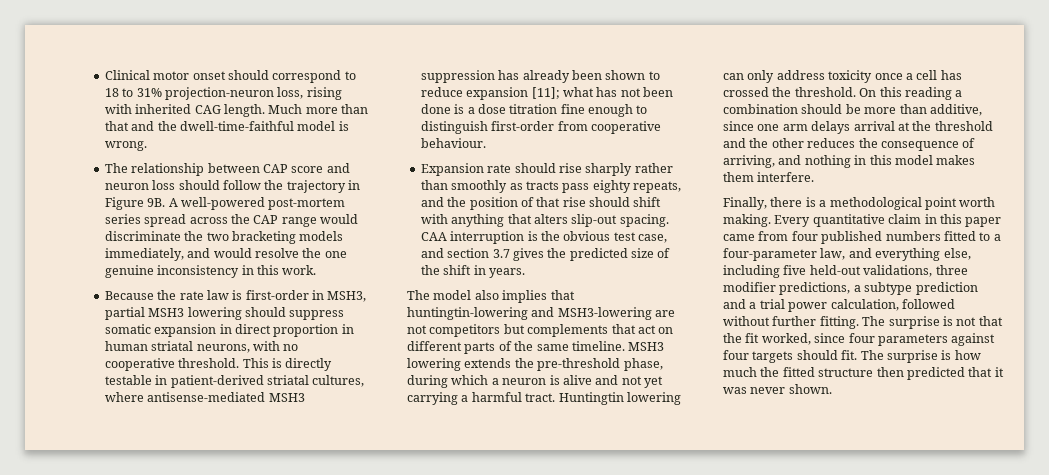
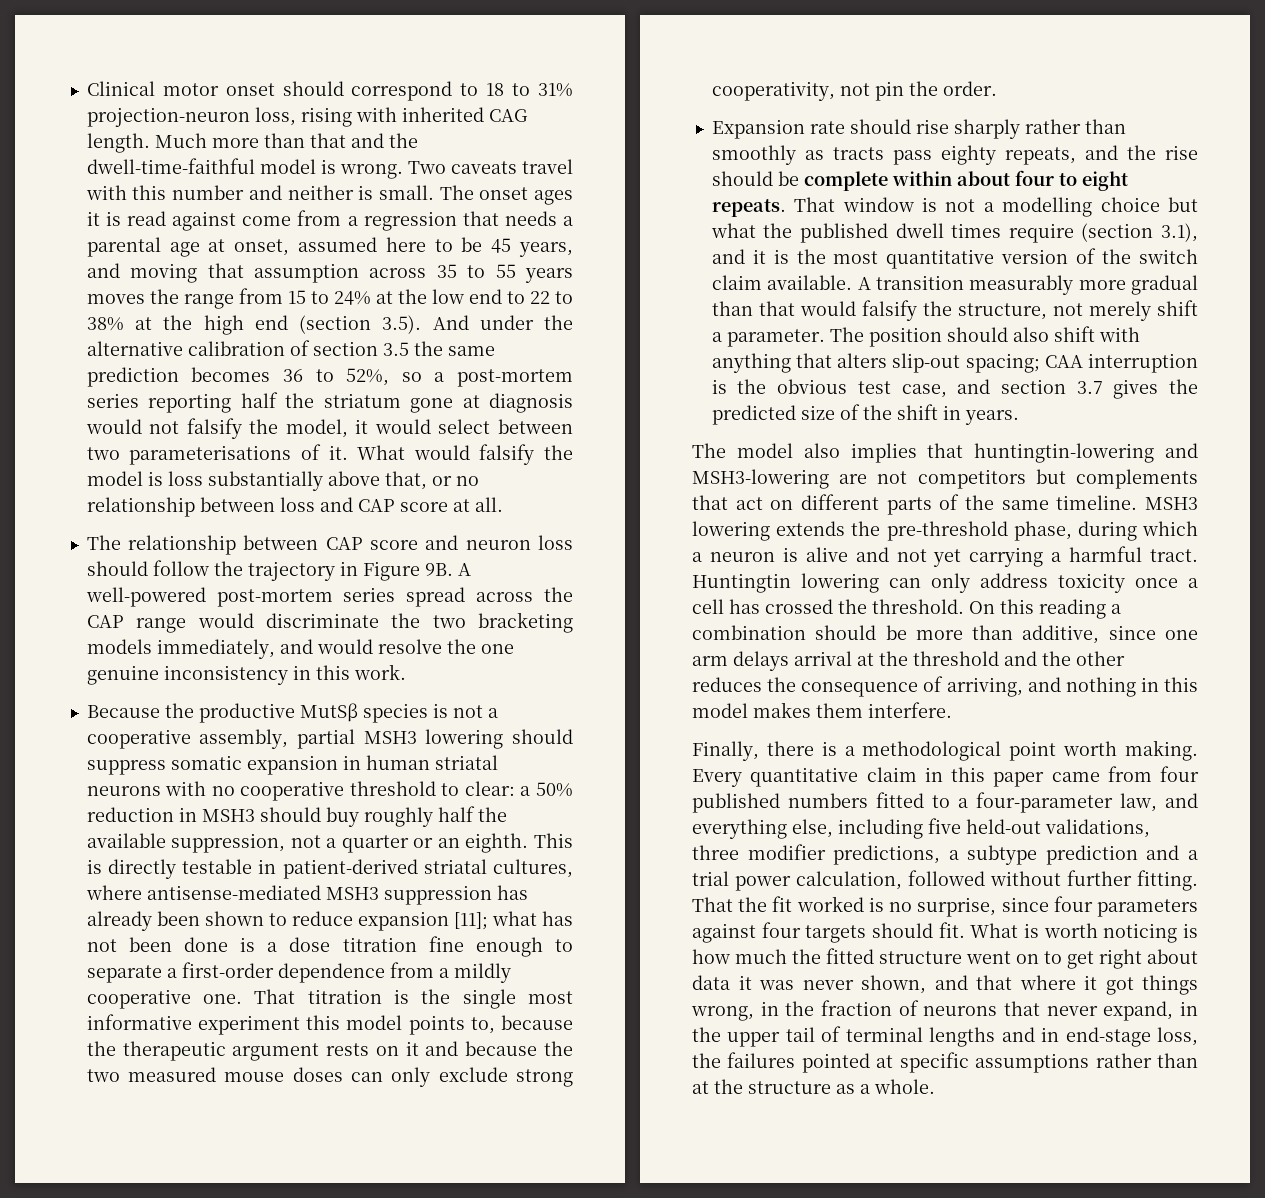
+ Two caveats travel with this number and neither is small. The onset ages it is read against come from a regression that needs a parental age at onset, assumed here to be 45 years, and moving that assumption across 35 to 55 years moves the range from 15 to 24% at the low end to 22 to 38% at the high end (section 3.5). And under the alternative calibration of section 3.5 the same prediction becomes 36 to 52%, so a post-mortem series reporting half the striatum gone at diagnosis would not falsify the model, it would select between two parameterisations of it. What would falsify the model is loss substantially above that, or no relationship between loss and CAP score at all.
- Because the rate law is first-order in MSH3, partial MSH3 lowering should suppress somatic expansion in direct proportion in human striatal neurons, with no cooperative threshold.
+ Because the productive MutSβ species is not a cooperative assembly, partial MSH3 lowering should suppress somatic expansion in human striatal neurons with no cooperative threshold to clear: a 50% reduction in MSH3 should buy roughly half the available suppression, not a quarter or an eighth.
- This is directly testable in patient-derived striatal cultures, where antisense-mediated MSH3 suppression has already been shown to reduce expansion [11]; what has not been done is a dose titration fine enough to distinguish first-order from cooperative behaviour.
+ This is directly testable in patient-derived striatal cultures, where antisense-mediated MSH3 suppression has already been shown to reduce expansion [11]; what has not been done is a dose titration fine enough to separate a first-order dependence from a mildly cooperative one. That titration is the single most informative experiment this model points to, because the therapeutic argument rests on it and because the two measured mouse doses can only exclude strong cooperativity, not pin the order.
- Expansion rate should rise sharply rather than smoothly as tracts pass eighty repeats, and the position of that rise should shift with anything that alters slip-out spacing. CAA interruption is the obvious test case, and section 3.7 gives the predicted size of the shift in years.
+ Expansion rate should rise sharply rather than smoothly as tracts pass eighty repeats, and the rise should be complete within about four to eight repeats. That window is not a modelling choice but what the published dwell times require (section 3.1), and it is the most quantitative version of the switch claim available. A transition measurably more gradual than that would falsify the structure, not merely shift a parameter. The position should also shift with anything that alters slip-out spacing; CAA interruption is the obvious test case, and section 3.7 gives the predicted size of the shift in years.
- The surprise is not that the fit worked, since four parameters against four targets should fit.
+ That the fit worked is no surprise, since four parameters against four targets should fit.
- The surprise is how much the fitted structure then predicted that it was never shown.
+ What is worth noticing is how much the fitted structure went on to get right about data it was never shown, and that where it got things wrong, in the fraction of neurons that never expand, in the upper tail of terminal lengths and in end-stage loss, the failures pointed at specific assumptions rather than at the structure as a whole.

